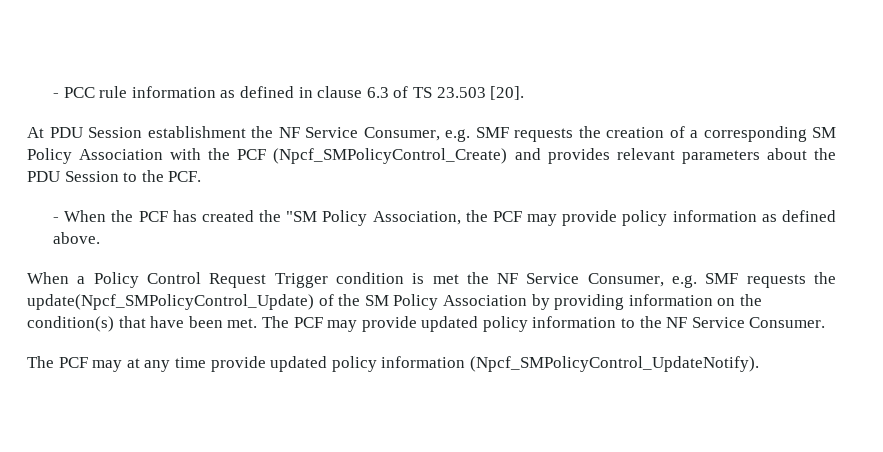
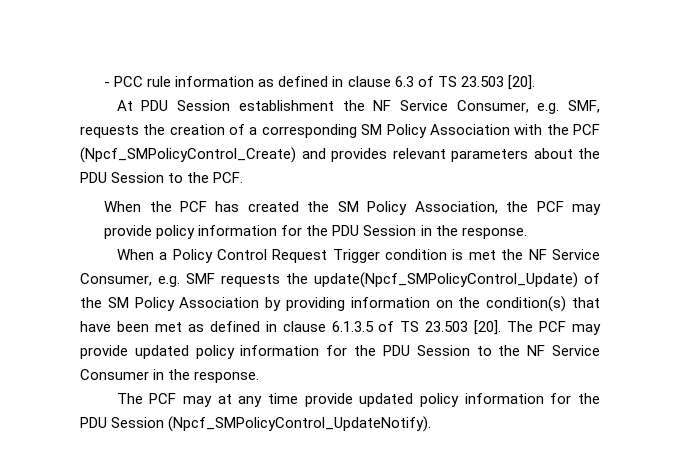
- At PDU Session establishment the NF Service Consumer, e.g. SMF requests the creation of a corresponding SM Policy Association with the PCF (Npcf_SMPolicyControl_Create) and provides relevant parameters about the PDU Session to the PCF.
+ At PDU Session establishment the NF Service Consumer, e.g. SMF, requests the creation of a corresponding SM Policy Association with the PCF (Npcf_SMPolicyControl_Create) and provides relevant parameters about the PDU Session to the PCF.
- - When the PCF has created the "SM Policy Association, the PCF may provide policy information as defined above.
+ When the PCF has created the SM Policy Association, the PCF may provide policy information for the PDU Session in the response.
- When a Policy Control Request Trigger condition is met the NF Service Consumer, e.g. SMF requests the update(Npcf_SMPolicyControl_Update) of the SM Policy Association by providing information on the condition(s) that have been met.
+ When a Policy Control Request Trigger condition is met the NF Service Consumer, e.g. SMF requests the update(Npcf_SMPolicyControl_Update) of the SM Policy Association by providing information on the condition(s) that have been met as defined in clause 6.1.3.5 of TS 23.503 [20].
- The PCF may provide updated policy information to the NF Service Consumer.
+ The PCF may provide updated policy information for the PDU Session to the NF Service Consumer in the response.
- The PCF may at any time provide updated policy information (Npcf_SMPolicyControl_UpdateNotify).
+ The PCF may at any time provide updated policy information for the PDU Session (Npcf_SMPolicyControl_UpdateNotify).

